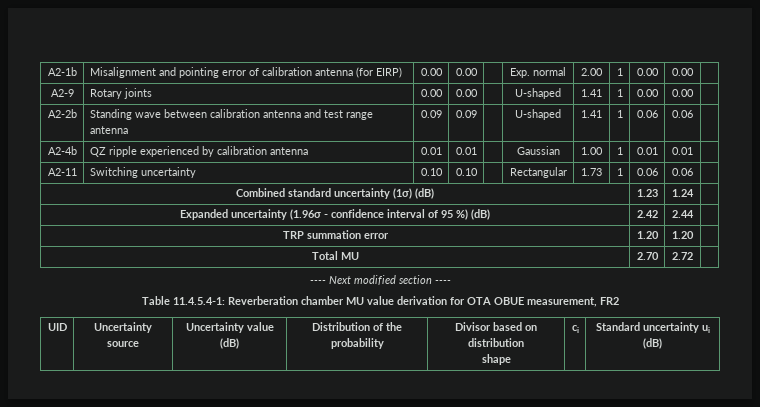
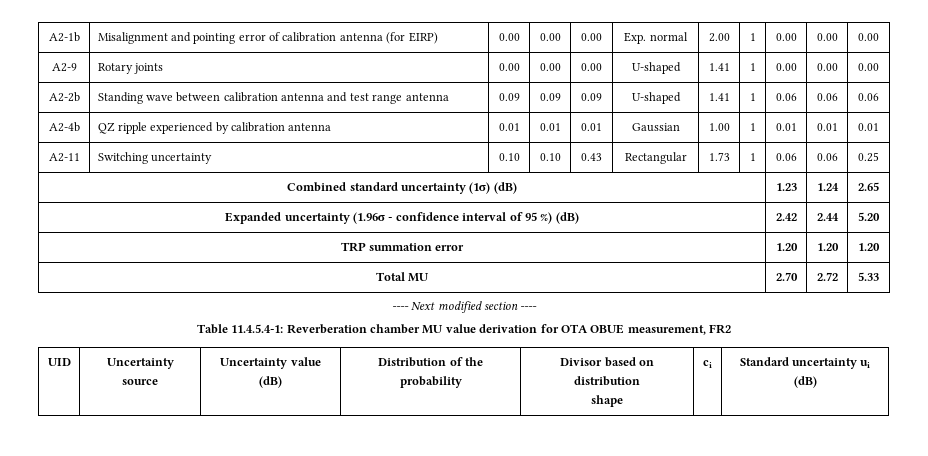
- A2-1b | Misalignment and pointing error of calibration antenna (for EIRP) | 0.00 | 0.00 | | Exp. normal | 2.00 | 1 | 0.00 | 0.00 |
+ A2-1b | Misalignment and pointing error of calibration antenna (for EIRP) | 0.00 | 0.00 | 0.00 | Exp. normal | 2.00 | 1 | 0.00 | 0.00 | 0.00
- A2-9 | Rotary joints | 0.00 | 0.00 | | U-shaped | 1.41 | 1 | 0.00 | 0.00 |
+ A2-9 | Rotary joints | 0.00 | 0.00 | 0.00 | U-shaped | 1.41 | 1 | 0.00 | 0.00 | 0.00
- A2-2b | Standing wave between calibration antenna and test range antenna | 0.09 | 0.09 | | U-shaped | 1.41 | 1 | 0.06 | 0.06 |
+ A2-2b | Standing wave between calibration antenna and test range antenna | 0.09 | 0.09 | 0.09 | U-shaped | 1.41 | 1 | 0.06 | 0.06 | 0.06
- A2-4b | QZ ripple experienced by calibration antenna | 0.01 | 0.01 | | Gaussian | 1.00 | 1 | 0.01 | 0.01 |
+ A2-4b | QZ ripple experienced by calibration antenna | 0.01 | 0.01 | 0.01 | Gaussian | 1.00 | 1 | 0.01 | 0.01 | 0.01
- A2-11 | Switching uncertainty | 0.10 | 0.10 | | Rectangular | 1.73 | 1 | 0.06 | 0.06 |
+ A2-11 | Switching uncertainty | 0.10 | 0.10 | 0.43 | Rectangular | 1.73 | 1 | 0.06 | 0.06 | 0.25
- Combined standard uncertainty (1σ) (dB) | 1.23 | 1.24 |
+ Combined standard uncertainty (1σ) (dB) | 1.23 | 1.24 | 2.65
- Expanded uncertainty (1.96σ - confidence interval of 95 %) (dB) | 2.42 | 2.44 |
+ Expanded uncertainty (1.96σ - confidence interval of 95 %) (dB) | 2.42 | 2.44 | 5.20
- TRP summation error | 1.20 | 1.20 |
+ TRP summation error | 1.20 | 1.20 | 1.20
- Total MU | 2.70 | 2.72 |
+ Total MU | 2.70 | 2.72 | 5.33

